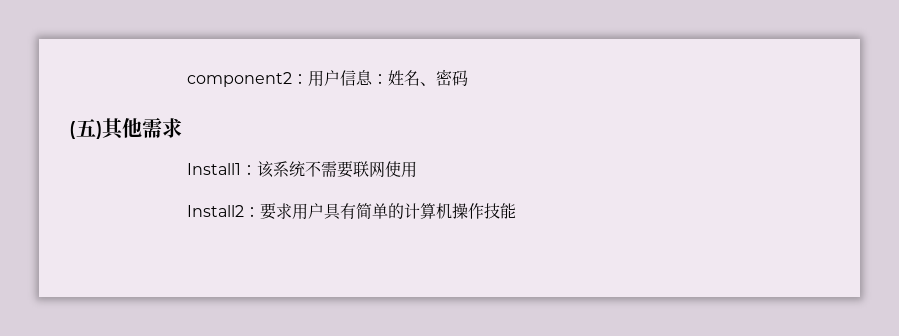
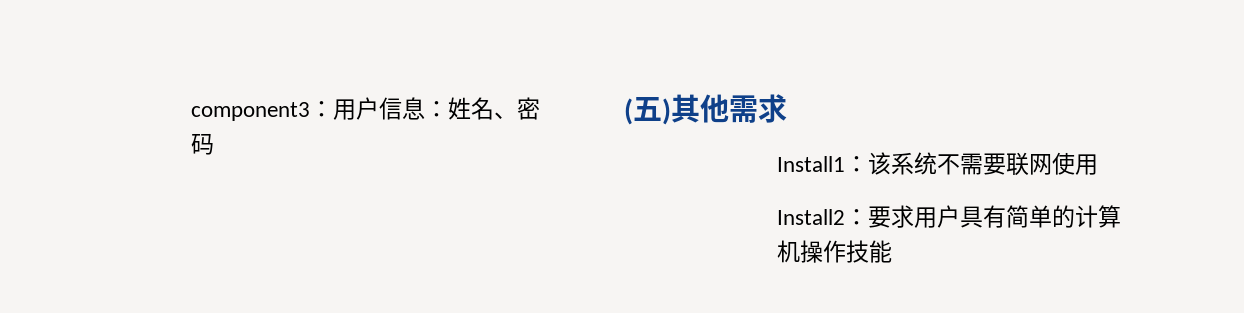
- component2：用户信息：姓名、密码
+ component3：用户信息：姓名、密码

